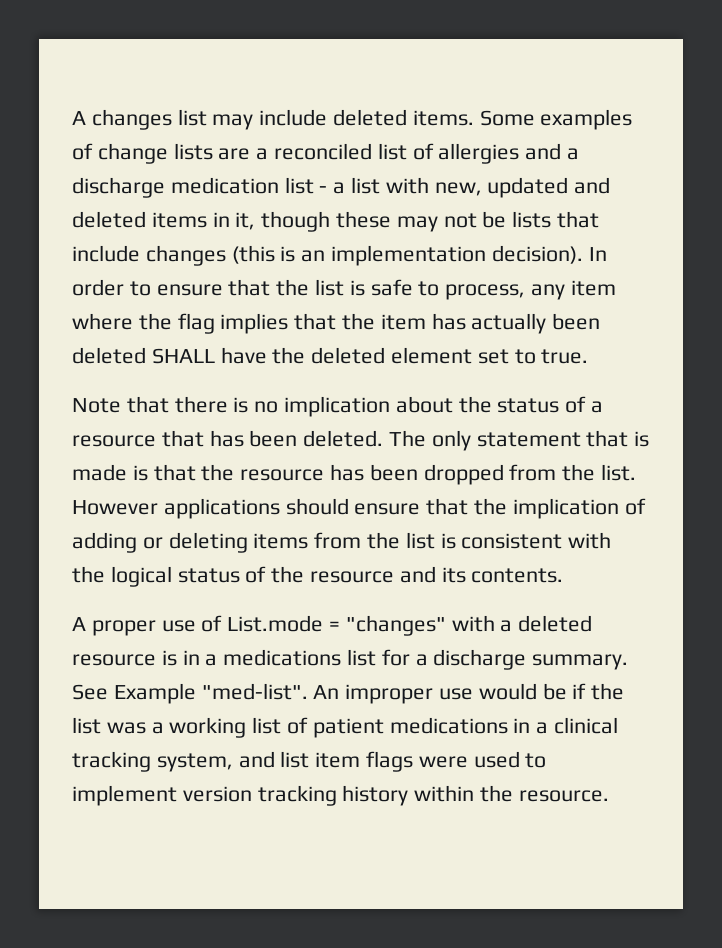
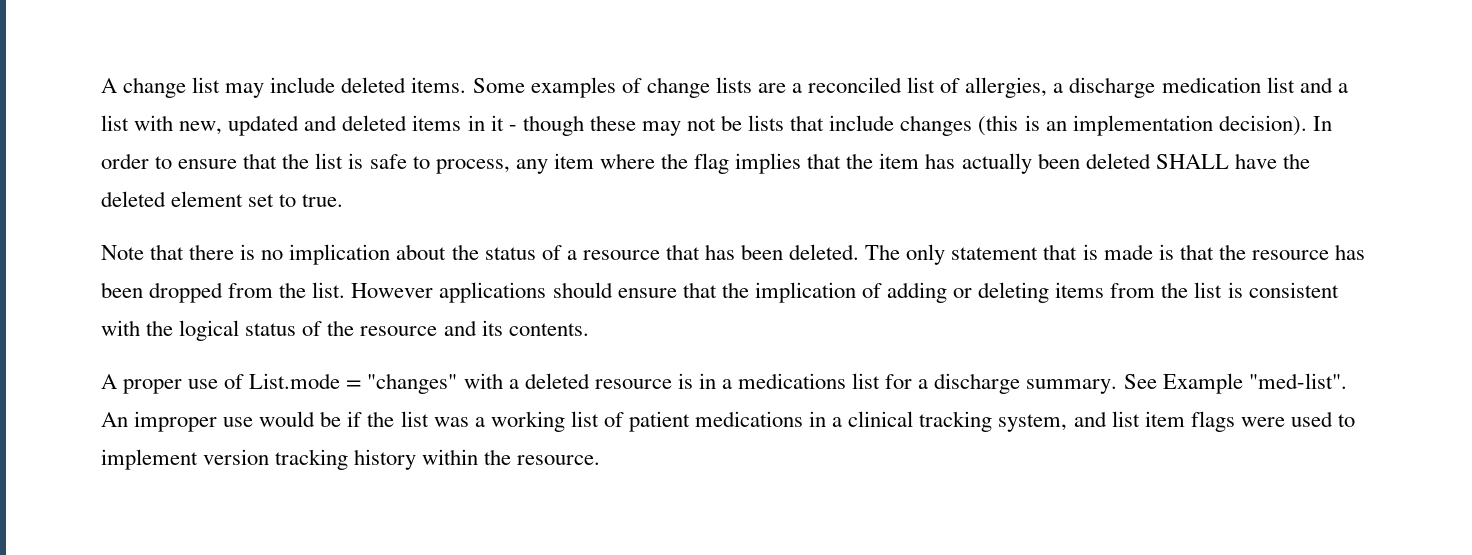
- A changes list may include deleted items.
+ A change list may include deleted items.
- Some examples of change lists are a reconciled list of allergies and a discharge medication list - a list with new, updated and deleted items in it, though these may not be lists that include changes (this is an implementation decision).
+ Some examples of change lists are a reconciled list of allergies, a discharge medication list and a list with new, updated and deleted items in it - though these may not be lists that include changes (this is an implementation decision).

